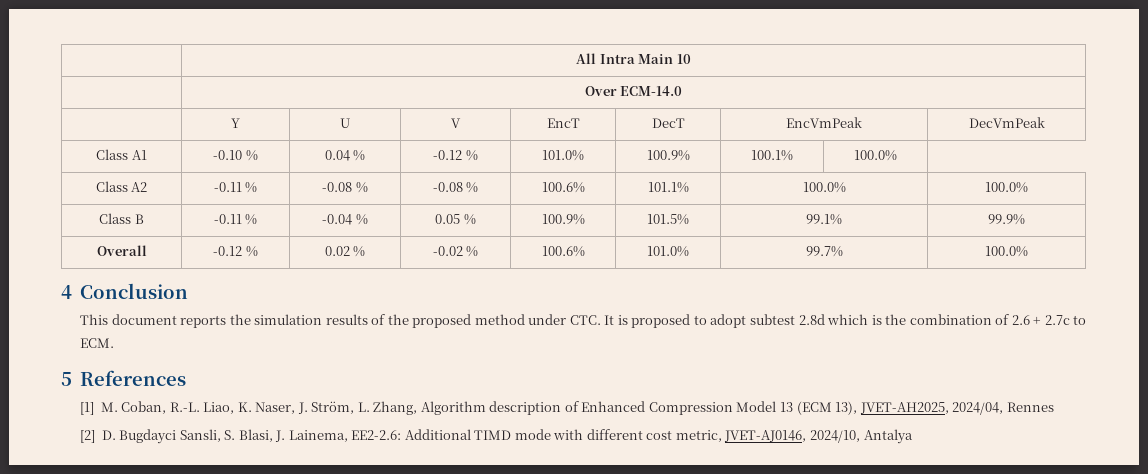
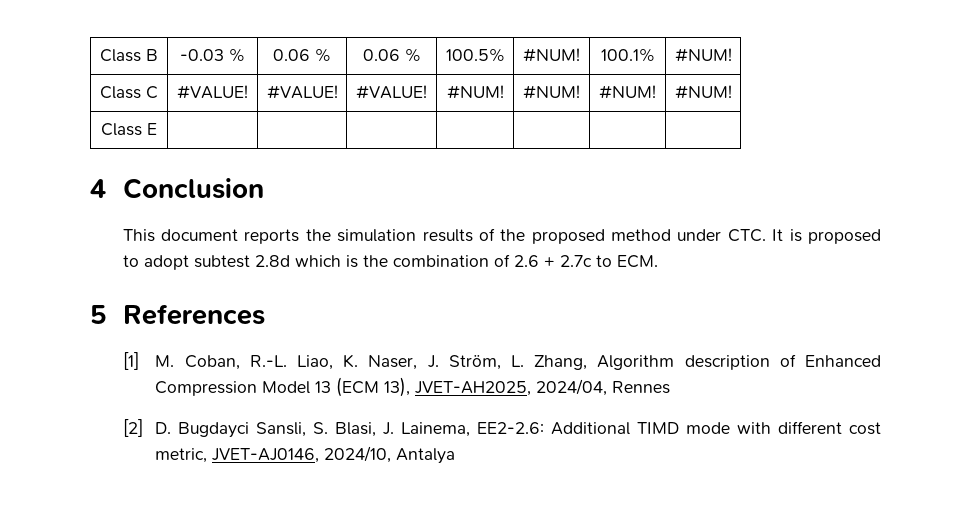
- | All Intra Main 10
- | Over ECM-14.0
- | Y | U | V | EncT | DecT | EncVmPeak | DecVmPeak
- Class A1 | -0.10 % | 0.04 % | -0.12 % | 101.0% | 100.9% | 100.1% | 100.0%
- Class A2 | -0.11 % | -0.08 % | -0.08 % | 100.6% | 101.1% | 100.0% | 100.0%
- Class B | -0.11 % | -0.04 % | 0.05 % | 100.9% | 101.5% | 99.1% | 99.9%
- Overall | -0.12 % | 0.02 % | -0.02 % | 100.6% | 101.0% | 99.7% | 100.0%
+ Class B | -0.03 % | 0.06 % | 0.06 % | 100.5% | #NUM! | 100.1% | #NUM!
+ Class C | #VALUE! | #VALUE! | #VALUE! | #NUM! | #NUM! | #NUM! | #NUM!
+ Class E | | | | | | |

